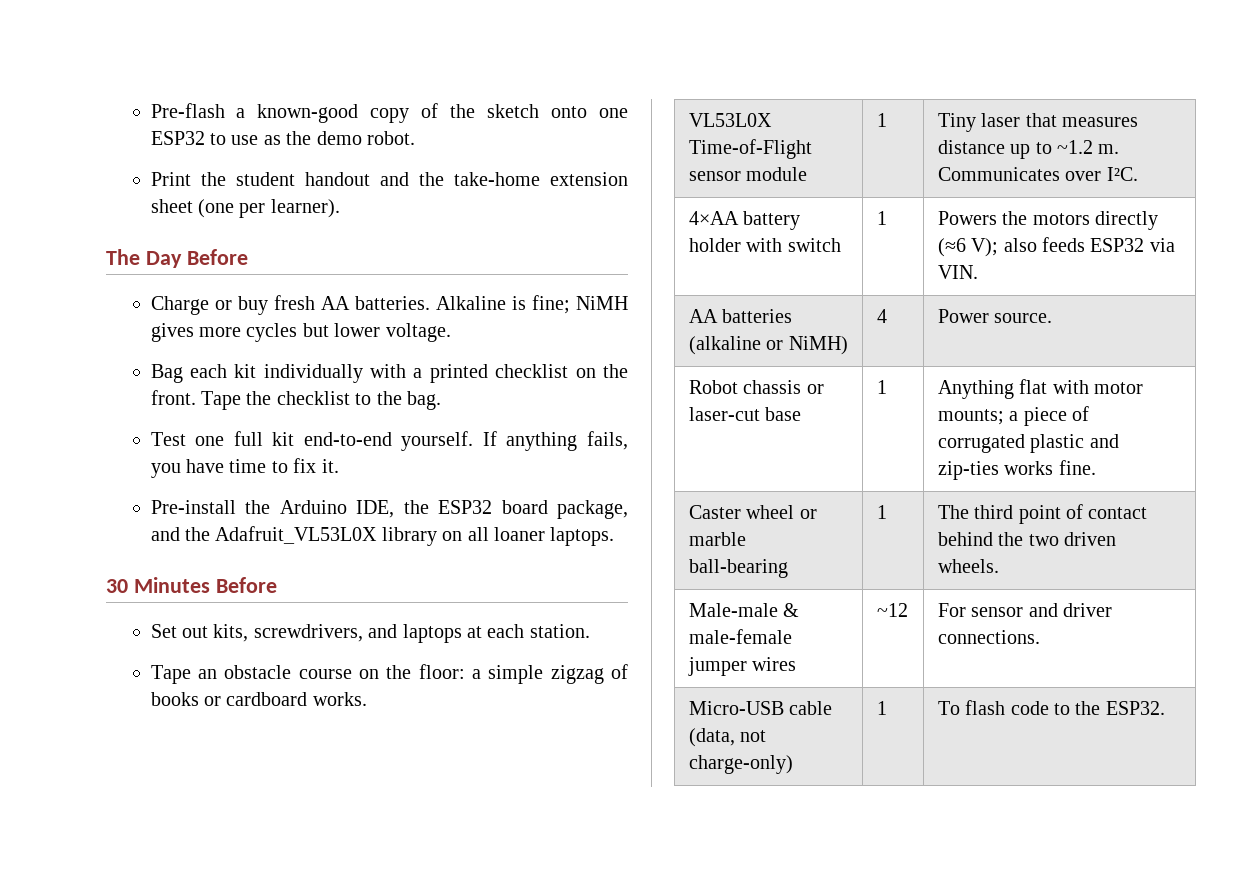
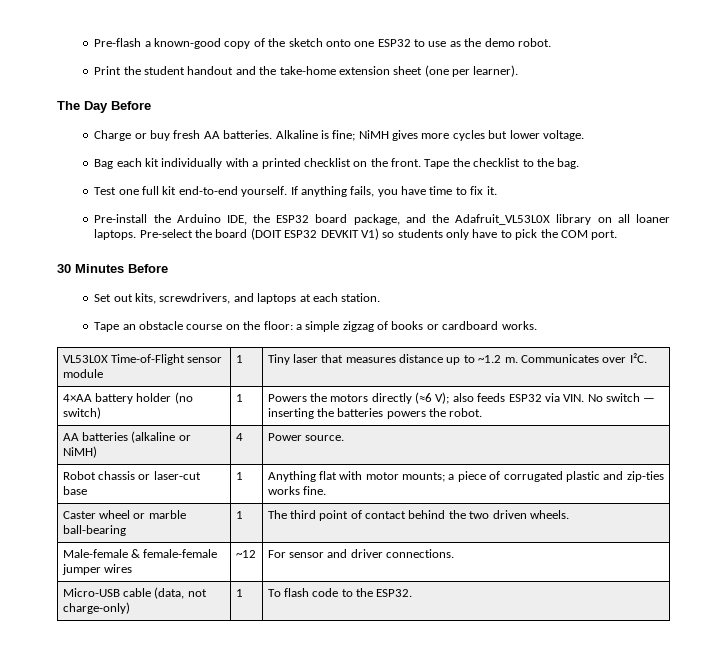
+ Pre-select the board (DOIT ESP32 DEVKIT V1) so students only have to pick the COM port.
- 4×AA battery holder with switch | 1 | Powers the motors directly (≈6 V); also feeds ESP32 via VIN.
+ 4×AA battery holder (no switch) | 1 | Powers the motors directly (≈6 V); also feeds ESP32 via VIN. No switch — inserting the batteries powers the robot.
- Male-male & male-female jumper wires | ~12 | For sensor and driver connections.
+ Male-female & female-female jumper wires | ~12 | For sensor and driver connections.

